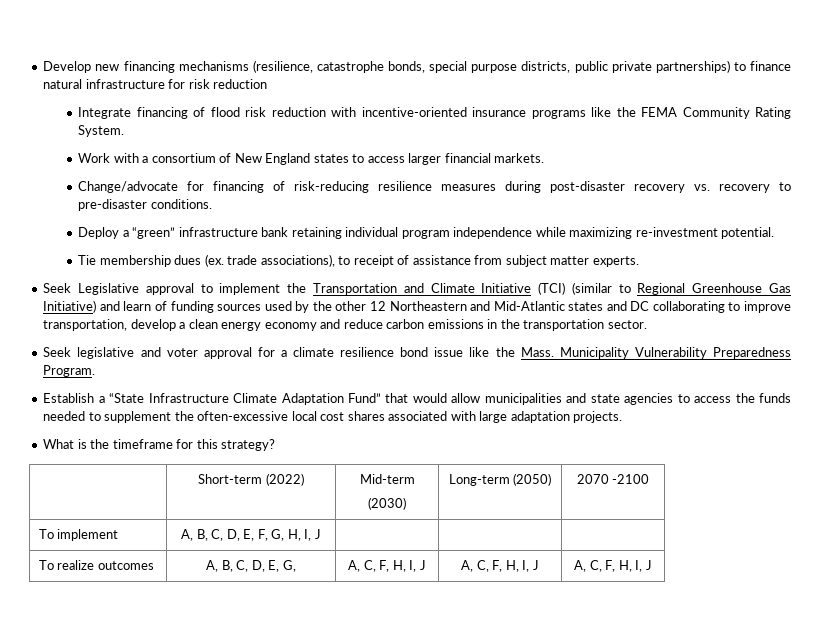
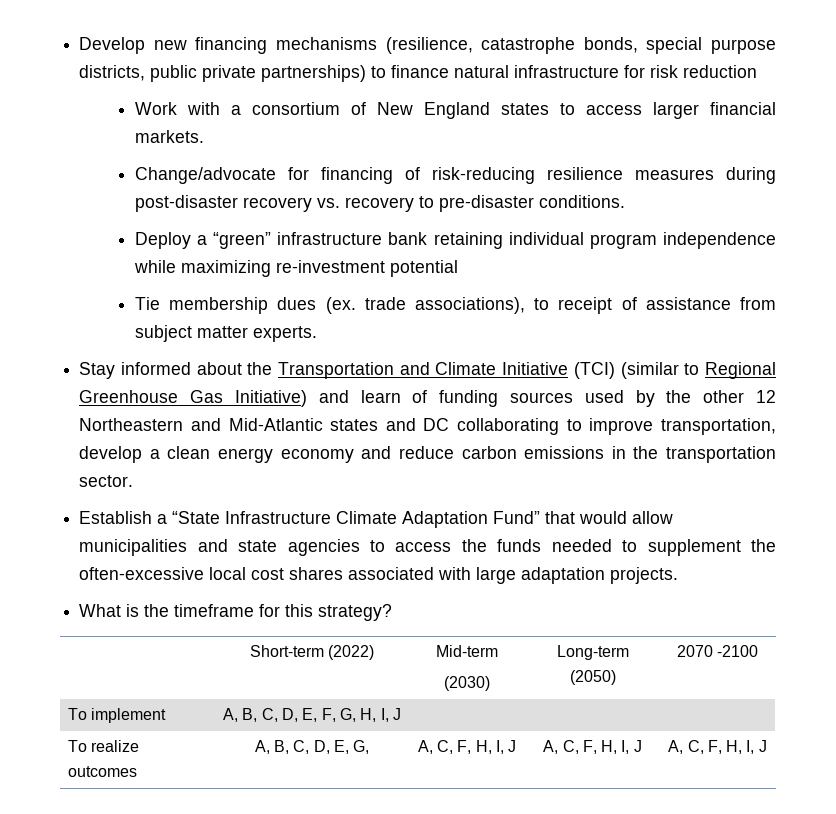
- Integrate financing of flood risk reduction with incentive-oriented insurance programs like the FEMA Community Rating System.
- Deploy a “green” infrastructure bank retaining individual program independence while maximizing re-investment potential.
+ Deploy a “green” infrastructure bank retaining individual program independence while maximizing re-investment potential
- Seek Legislative approval to implement the Transportation and Climate Initiative (TCI) (similar to Regional Greenhouse Gas Initiative) and learn of funding sources used by the other 12 Northeastern and Mid-Atlantic states and DC collaborating to improve transportation, develop a clean energy economy and reduce carbon emissions in the transportation sector.
+ Stay informed about the Transportation and Climate Initiative (TCI) (similar to Regional Greenhouse Gas Initiative) and learn of funding sources used by the other 12 Northeastern and Mid-Atlantic states and DC collaborating to improve transportation, develop a clean energy economy and reduce carbon emissions in the transportation sector.
- Seek legislative and voter approval for a climate resilience bond issue like the Mass. Municipality Vulnerability Preparedness Program.

